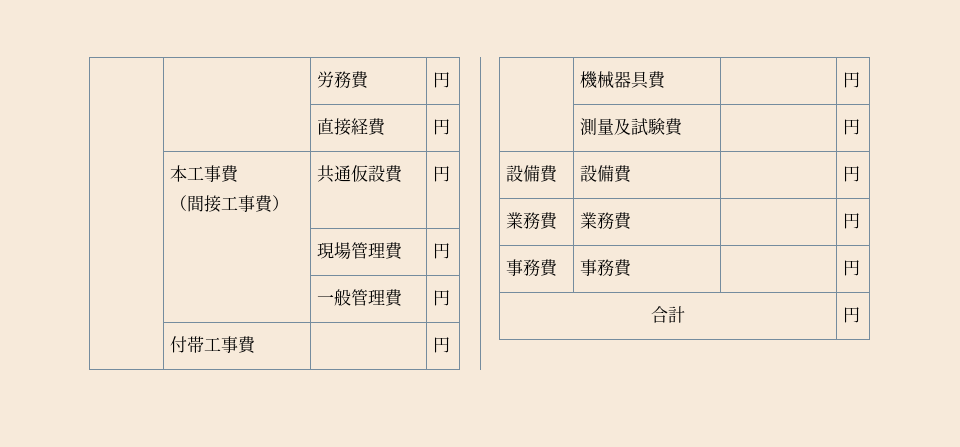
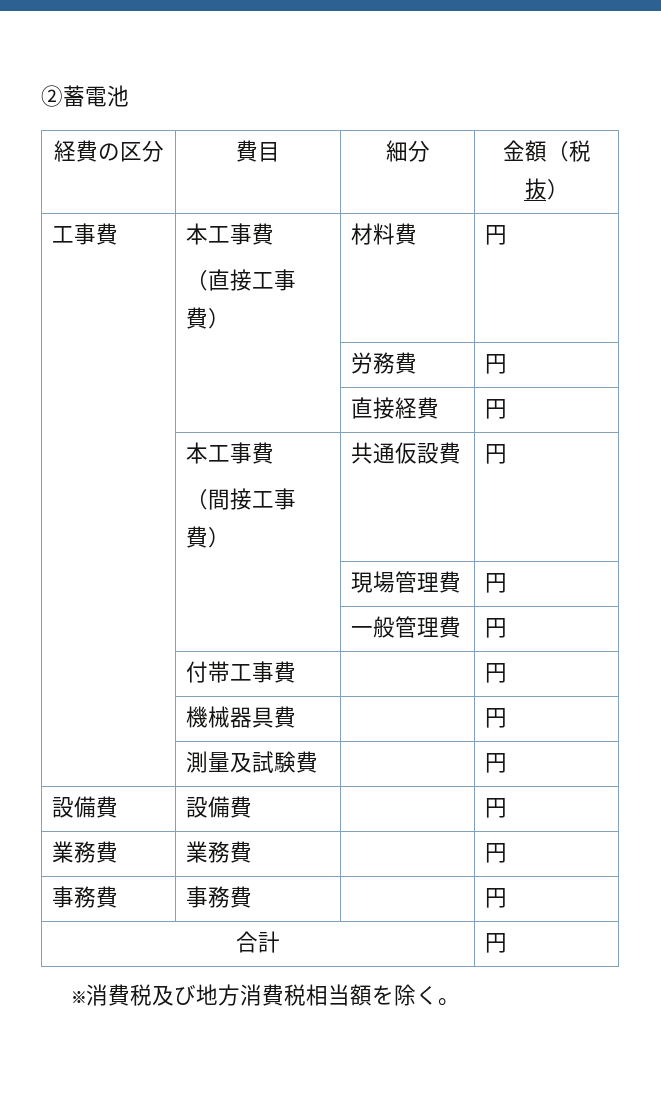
+ ②蓄電池
+ 経費の区分 | 費目 | 細分 | 金額（税抜）
+ 工事費 | 本工事費
+ （直接工事費） | 材料費 | 円
+ ※消費税及び地方消費税相当額を除く。

